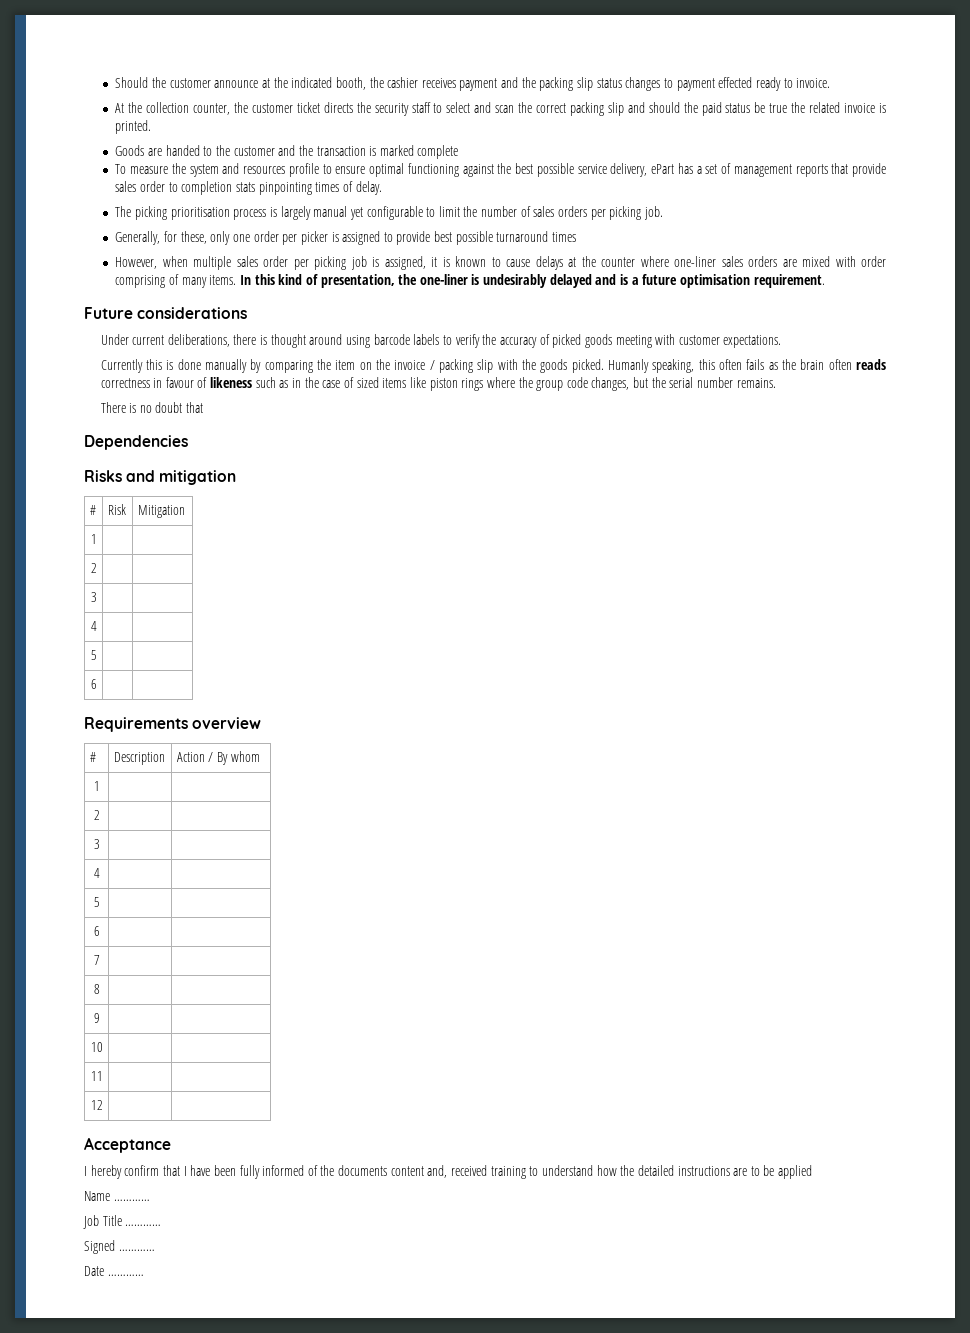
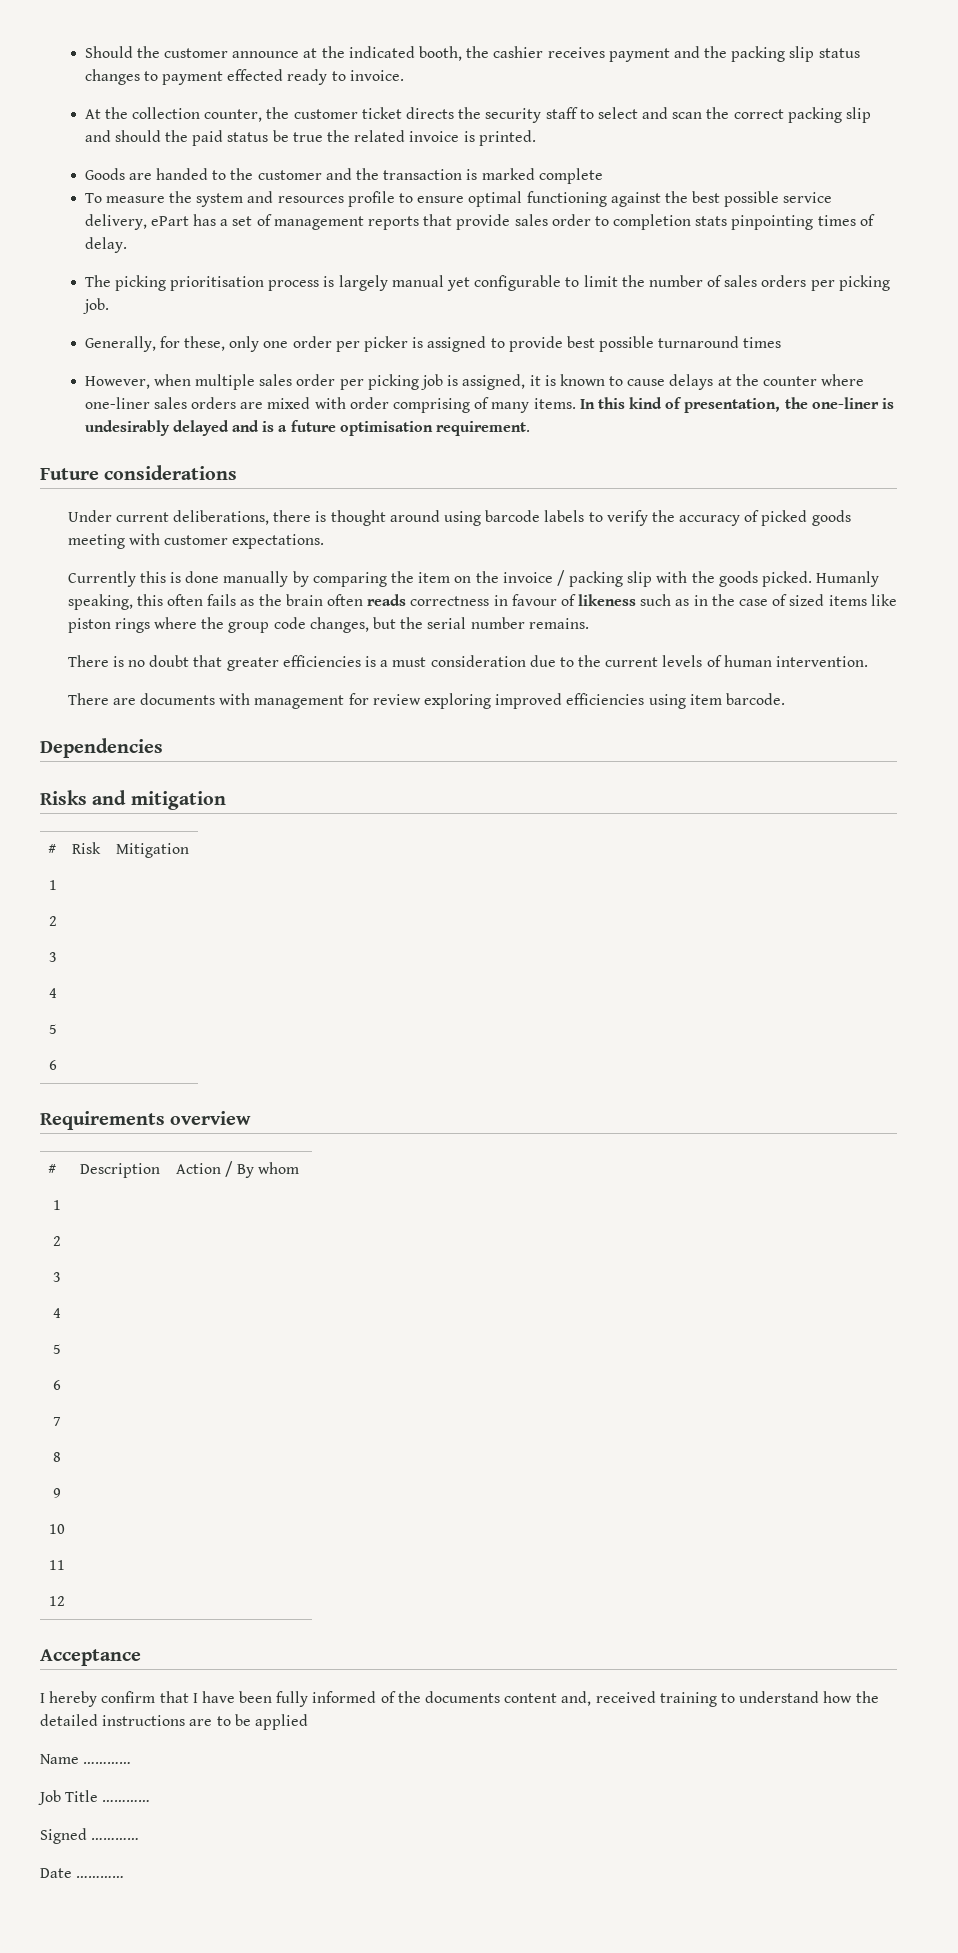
- There is no doubt that
+ There is no doubt that greater efficiencies is a must consideration due to the current levels of human intervention.
+ There are documents with management for review exploring improved efficiencies using item barcode.

